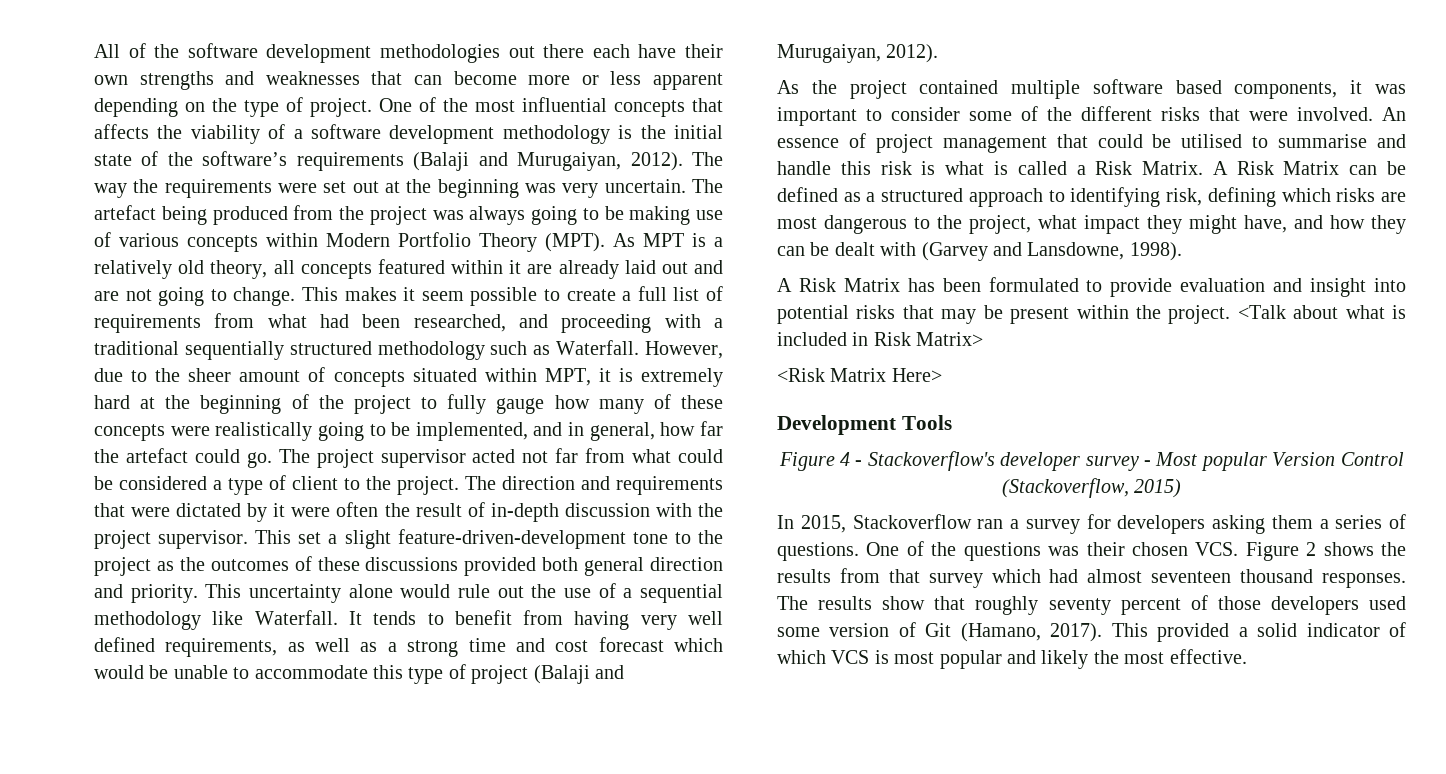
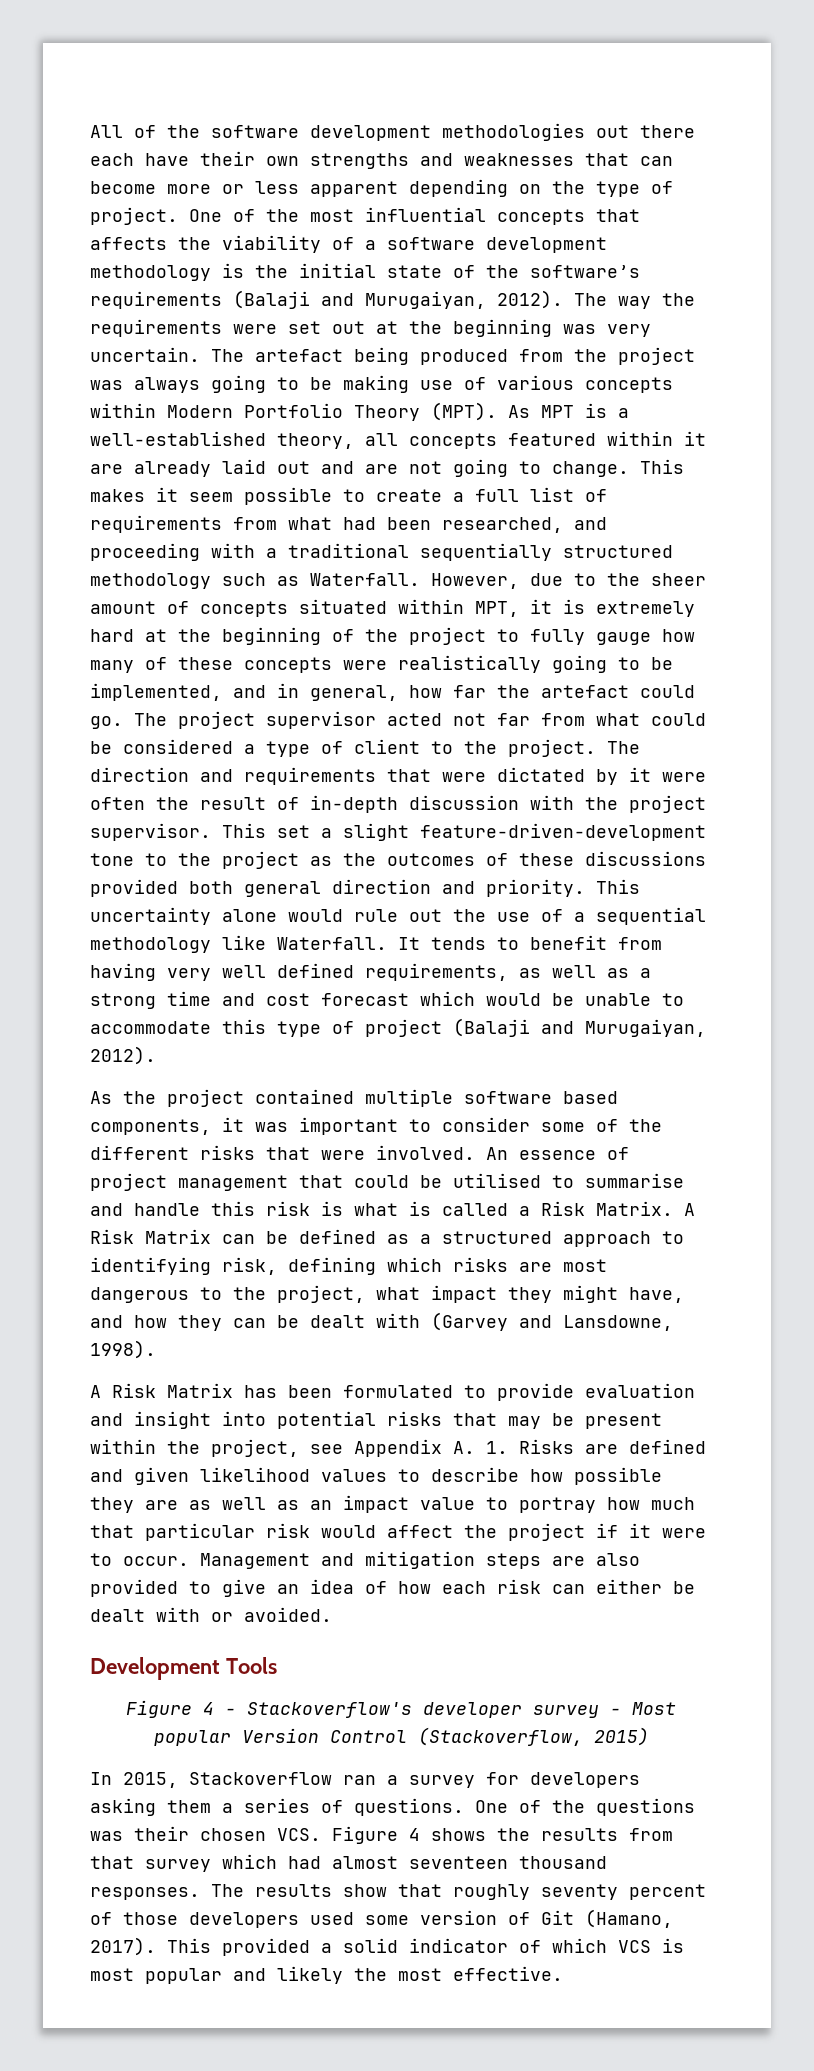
- As MPT is a relatively old theory, all concepts featured within it are already laid out and are not going to change.
+ As MPT is a well-established theory, all concepts featured within it are already laid out and are not going to change.
- A Risk Matrix has been formulated to provide evaluation and insight into potential risks that may be present within the project. <Talk about what is included in Risk Matrix>
- <Risk Matrix Here>
+ A Risk Matrix has been formulated to provide evaluation and insight into potential risks that may be present within the project, see Appendix A. 1. Risks are defined and given likelihood values to describe how possible they are as well as an impact value to portray how much that particular risk would affect the project if it were to occur. Management and mitigation steps are also provided to give an idea of how each risk can either be dealt with or avoided.
- One of the questions was their chosen VCS. Figure 2 shows the results from that survey which had almost seventeen thousand responses.
+ One of the questions was their chosen VCS. Figure 4 shows the results from that survey which had almost seventeen thousand responses.

